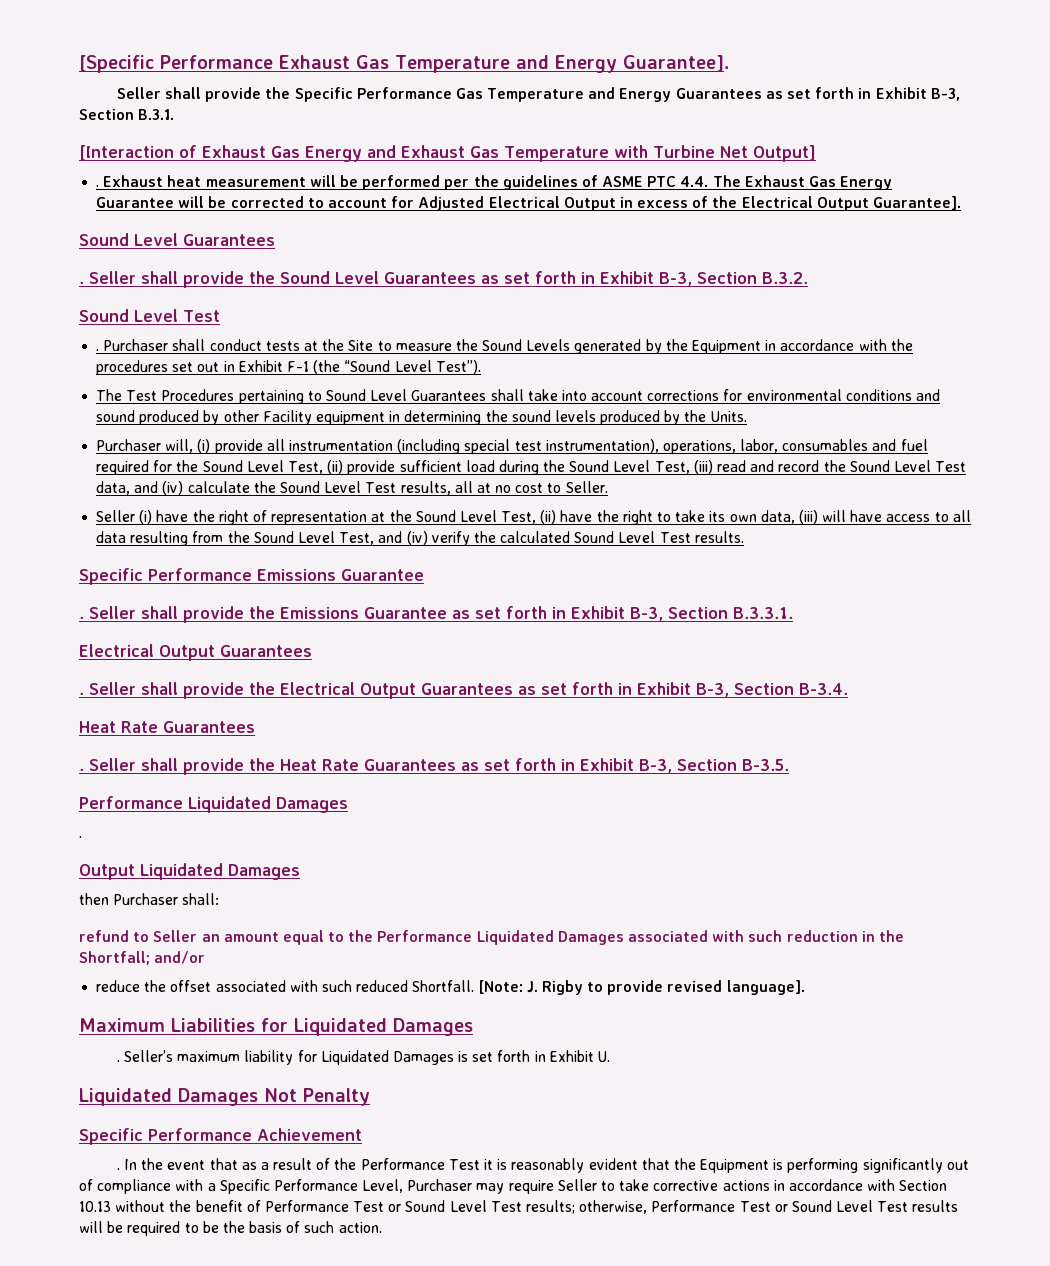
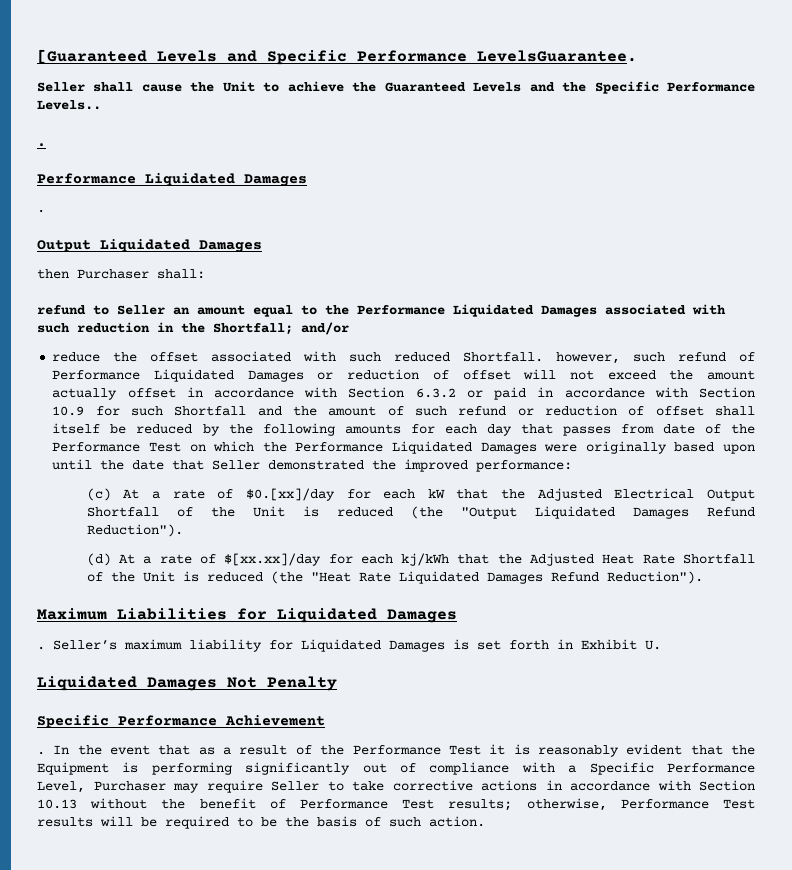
- [Specific Performance Exhaust Gas Temperature and Energy Guarantee].
- Seller shall provide the Specific Performance Gas Temperature and Energy Guarantees as set forth in Exhibit B-3, Section B.3.1.
- [Interaction of Exhaust Gas Energy and Exhaust Gas Temperature with Turbine Net Output]
- . Exhaust heat measurement will be performed per the guidelines of ASME PTC 4.4. The Exhaust Gas Energy Guarantee will be corrected to account for Adjusted Electrical Output in excess of the Electrical Output Guarantee].
- Sound Level Guarantees
- . Seller shall provide the Sound Level Guarantees as set forth in Exhibit B-3, Section B.3.2.
- Sound Level Test
- . Purchaser shall conduct tests at the Site to measure the Sound Levels generated by the Equipment in accordance with the procedures set out in Exhibit F-1 (the “Sound Level Test”).
- The Test Procedures pertaining to Sound Level Guarantees shall take into account corrections for environmental conditions and sound produced by other Facility equipment in determining the sound levels produced by the Units.
- Purchaser will, (i) provide all instrumentation (including special test instrumentation), operations, labor, consumables and fuel required for the Sound Level Test, (ii) provide sufficient load during the Sound Level Test, (iii) read and record the Sound Level Test data, and (iv) calculate the Sound Level Test results, all at no cost to Seller.
- Seller (i) have the right of representation at the Sound Level Test, (ii) have the right to take its own data, (iii) will have access to all data resulting from the Sound Level Test, and (iv) verify the calculated Sound Level Test results.
- Specific Performance Emissions Guarantee
- . Seller shall provide the Emissions Guarantee as set forth in Exhibit B-3, Section B.3.3.1.
- Electrical Output Guarantees
- . Seller shall provide the Electrical Output Guarantees as set forth in Exhibit B-3, Section B-3.4.
- Heat Rate Guarantees
- . Seller shall provide the Heat Rate Guarantees as set forth in Exhibit B-3, Section B-3.5.
+ [Guaranteed Levels and Specific Performance LevelsGuarantee.
+ Seller shall cause the Unit to achieve the Guaranteed Levels and the Specific Performance Levels..
+ .
- reduce the offset associated with such reduced Shortfall. [Note: J. Rigby to provide revised language].
+ reduce the offset associated with such reduced Shortfall. however, such refund of Performance Liquidated Damages or reduction of offset will not exceed the amount actually offset in accordance with Section 6.3.2 or paid in accordance with Section 10.9 for such Shortfall and the amount of such refund or reduction of offset shall itself be reduced by the following amounts for each day that passes from date of the Performance Test on which the Performance Liquidated Damages were originally based upon until the date that Seller demonstrated the improved performance:
+ (c) At a rate of $0.[xx]/day for each kW that the Adjusted Electrical Output Shortfall of the Unit is reduced (the "Output Liquidated Damages Refund Reduction").
+ (d) At a rate of $[xx.xx]/day for each kj/kWh that the Adjusted Heat Rate Shortfall of the Unit is reduced (the "Heat Rate Liquidated Damages Refund Reduction").
- In the event that as a result of the Performance Test it is reasonably evident that the Equipment is performing significantly out of compliance with a Specific Performance Level, Purchaser may require Seller to take corrective actions in accordance with Section 10.13 without the benefit of Performance Test or Sound Level Test results; otherwise, Performance Test or Sound Level Test results will be required to be the basis of such action.
+ In the event that as a result of the Performance Test it is reasonably evident that the Equipment is performing significantly out of compliance with a Specific Performance Level, Purchaser may require Seller to take corrective actions in accordance with Section 10.13 without the benefit of Performance Test results; otherwise, Performance Test results will be required to be the basis of such action.

